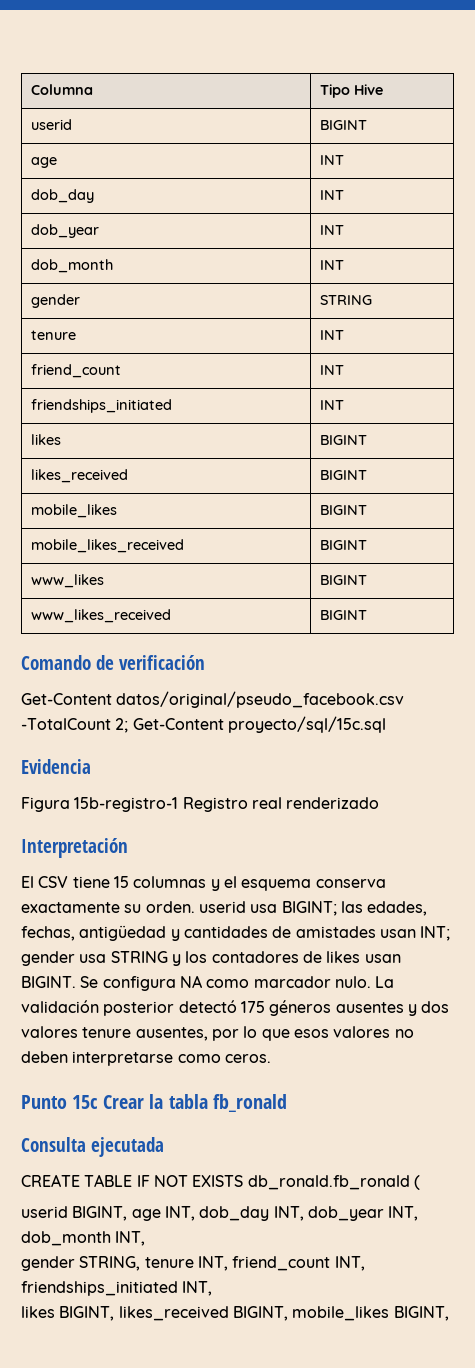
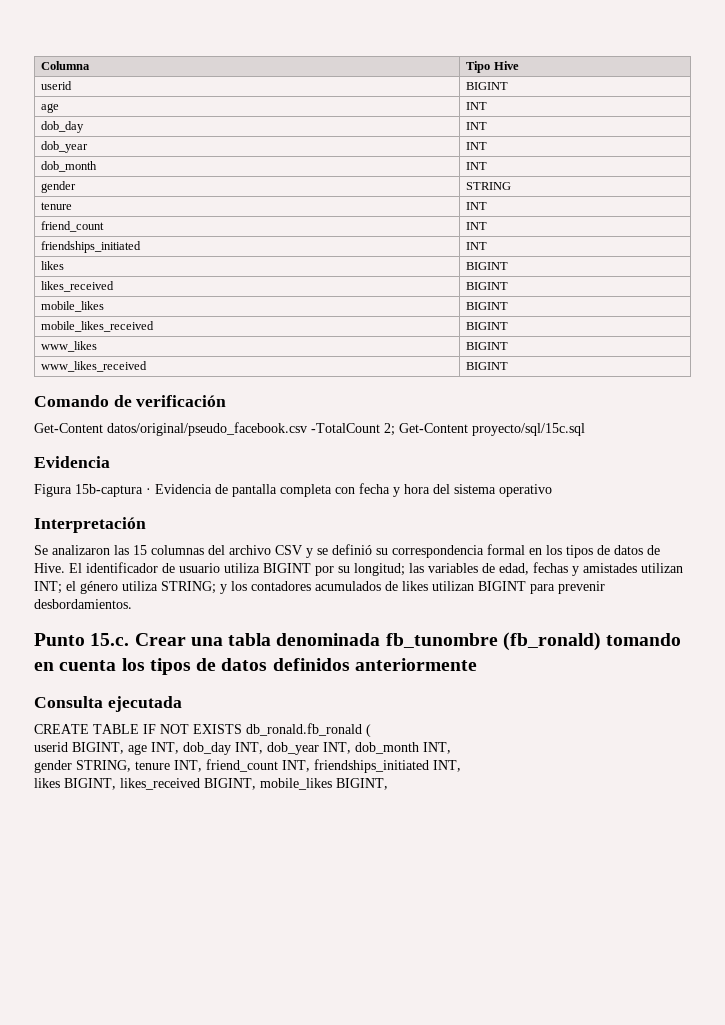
- Figura 15b-registro-1 Registro real renderizado
+ Figura 15b-captura · Evidencia de pantalla completa con fecha y hora del sistema operativo
  Interpretación
- El CSV tiene 15 columnas y el esquema conserva exactamente su orden. userid usa BIGINT; las edades, fechas, antigüedad y cantidades de amistades usan INT; gender usa STRING y los contadores de likes usan BIGINT. Se configura NA como marcador nulo. La validación posterior detectó 175 géneros ausentes y dos valores tenure ausentes, por lo que esos valores no deben interpretarse como ceros.
- Punto 15c Crear la tabla fb_ronald
+ Se analizaron las 15 columnas del archivo CSV y se definió su correspondencia formal en los tipos de datos de Hive. El identificador de usuario utiliza BIGINT por su longitud; las variables de edad, fechas y amistades utilizan INT; el género utiliza STRING; y los contadores acumulados de likes utilizan BIGINT para prevenir desbordamientos.
+ Punto 15.c. Crear una tabla denominada fb_tunombre (fb_ronald) tomando en cuenta los tipos de datos definidos anteriormente

